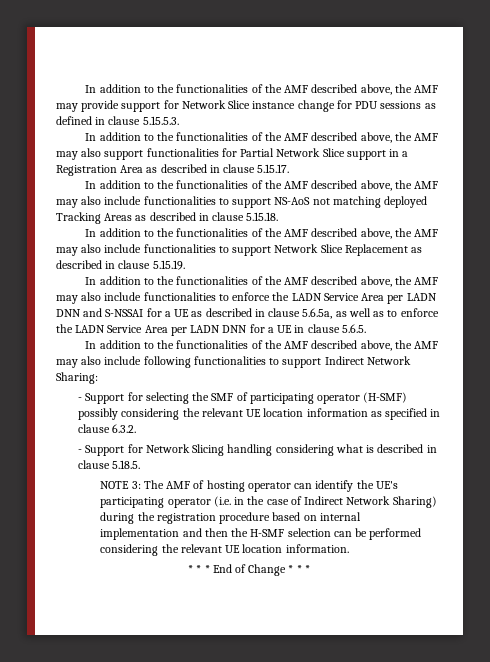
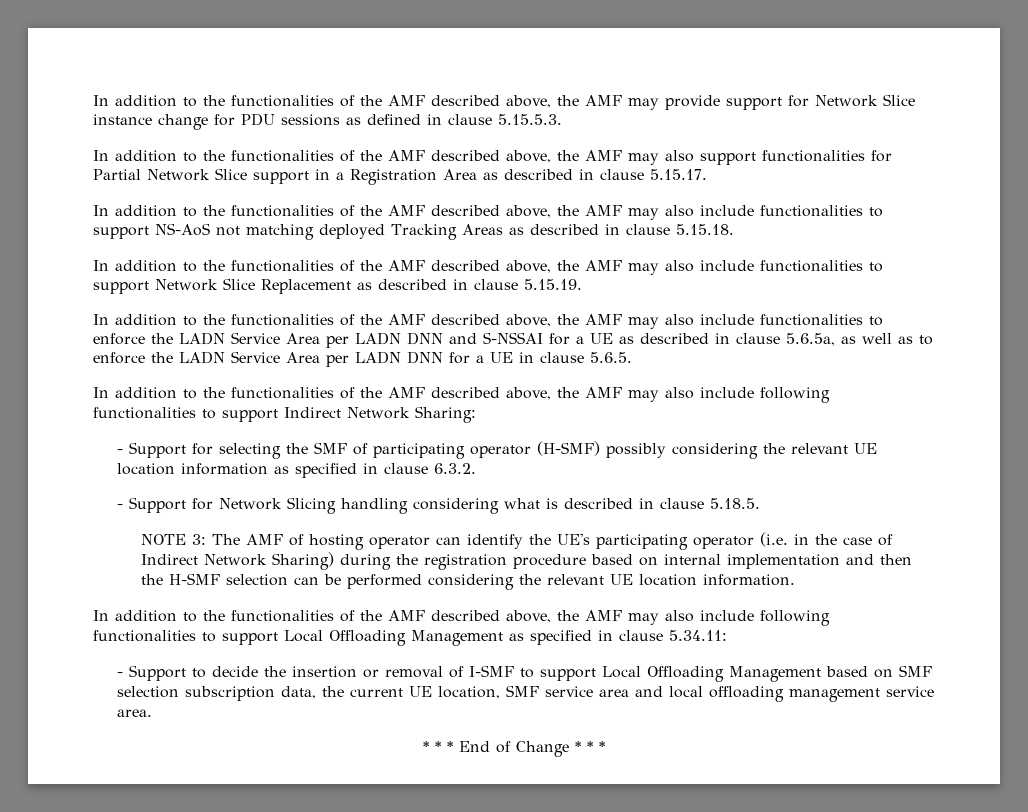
+ In addition to the functionalities of the AMF described above, the AMF may also include following functionalities to support Local Offloading Management as specified in clause 5.34.11:
+ - Support to decide the insertion or removal of I-SMF to support Local Offloading Management based on SMF selection subscription data, the current UE location, SMF service area and local offloading management service area.

